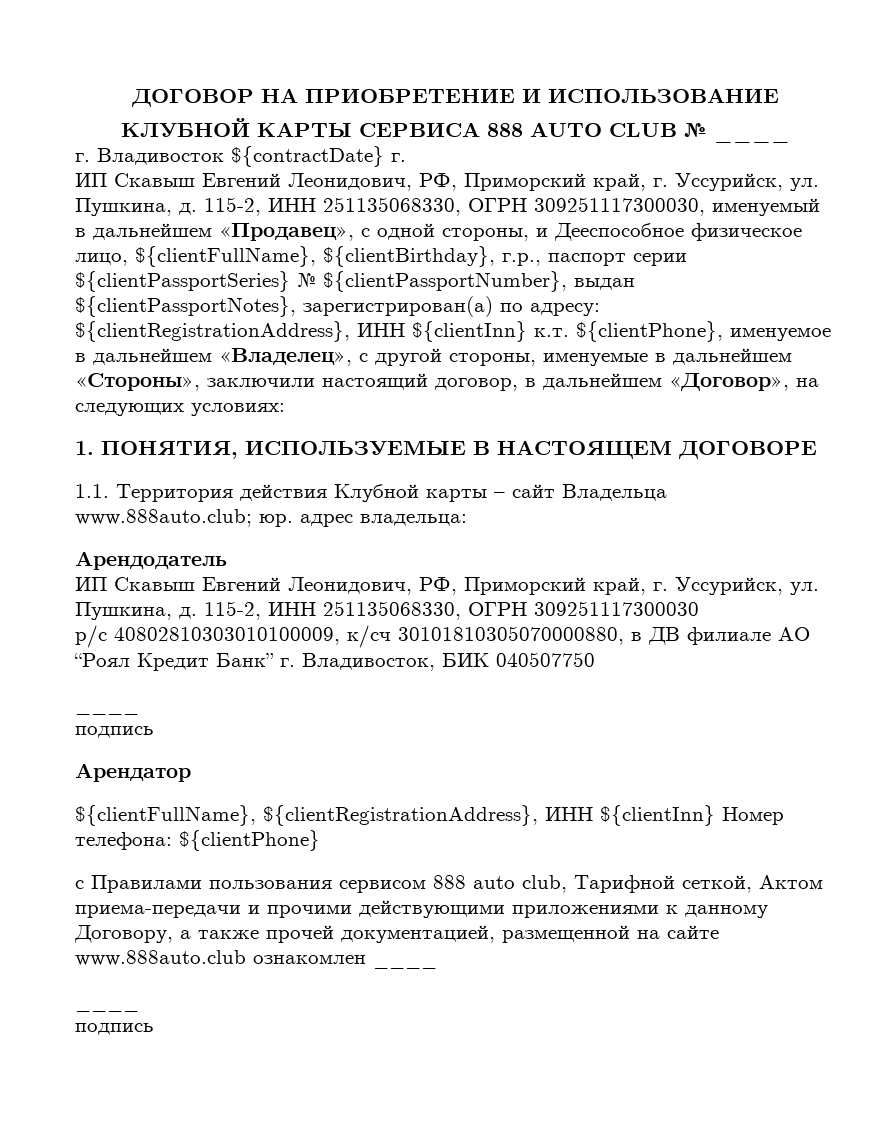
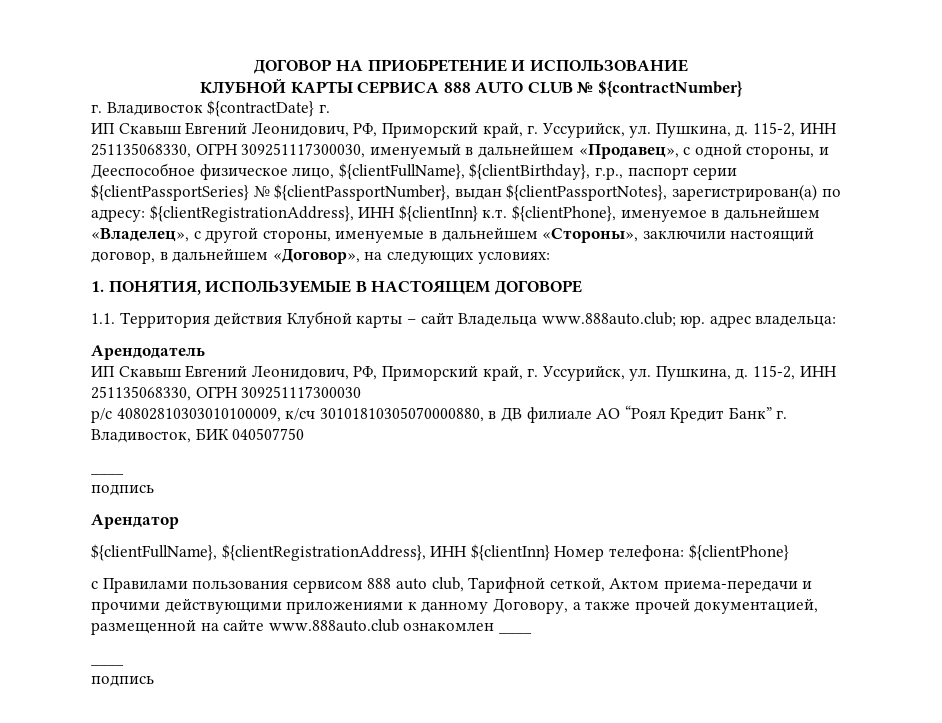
- КЛУБНОЙ КАРТЫ СЕРВИСА 888 АUTO CLUB № ____
+ КЛУБНОЙ КАРТЫ СЕРВИСА 888 АUTO CLUB № ${contractNumber}

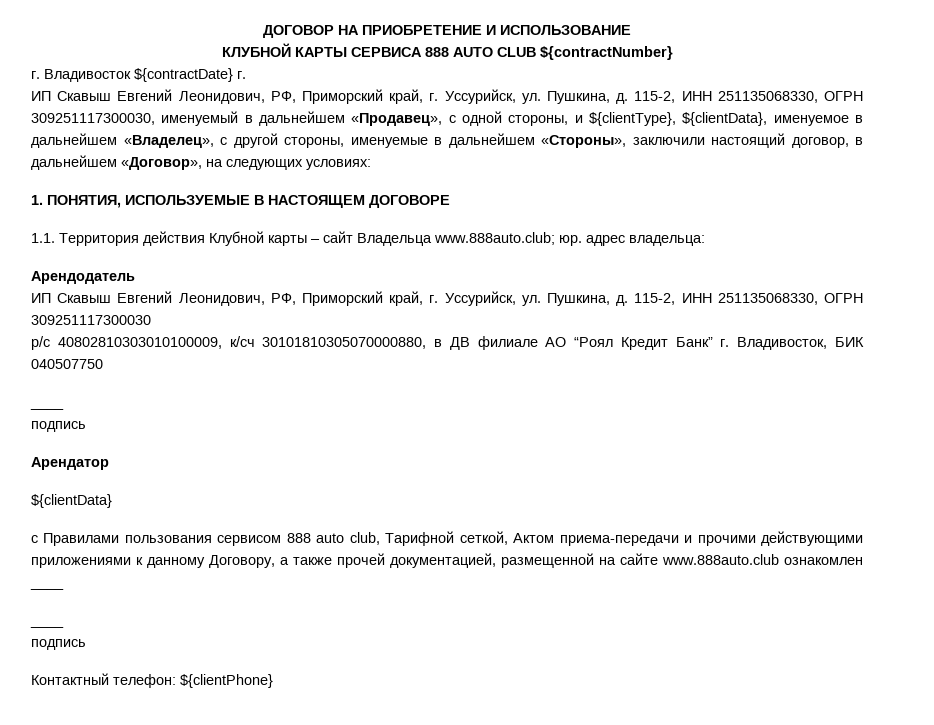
- КЛУБНОЙ КАРТЫ СЕРВИСА 888 АUTO CLUB № ${contractNumber}
+ КЛУБНОЙ КАРТЫ СЕРВИСА 888 АUTO CLUB ${contractNumber}
- 115-2, ИНН 251135068330, ОГРН 309251117300030, именуемый в дальнейшем «Продавец», с одной стороны, и Дееспособное физическое лицо, ${clientFullName}, ${clientBirthday}, г.р., паспорт серии ${clientPassportSeries} № ${clientPassportNumber}, выдан ${clientPassportNotes}, зарегистрирован(а) по адресу: ${clientRegistrationAddress}, ИНН ${clientInn} к.т. ${clientPhone}, именуемое в дальнейшем «Владелец», с другой стороны, именуемые в дальнейшем «Стороны», заключили настоящий договор, в дальнейшем «Договор», на следующих условиях:
+ 115-2, ИНН 251135068330, ОГРН 309251117300030, именуемый в дальнейшем «Продавец», с одной стороны, и ${clientType}, ${clientData}, именуемое в дальнейшем «Владелец», с другой стороны, именуемые в дальнейшем «Стороны», заключили настоящий договор, в дальнейшем «Договор», на следующих условиях:
- ${clientFullName}, ${clientRegistrationAddress}, ИНН ${clientInn} Номер телефона: ${clientPhone}
+ ${clientData}
+ Контактный телефон: ${clientPhone}

